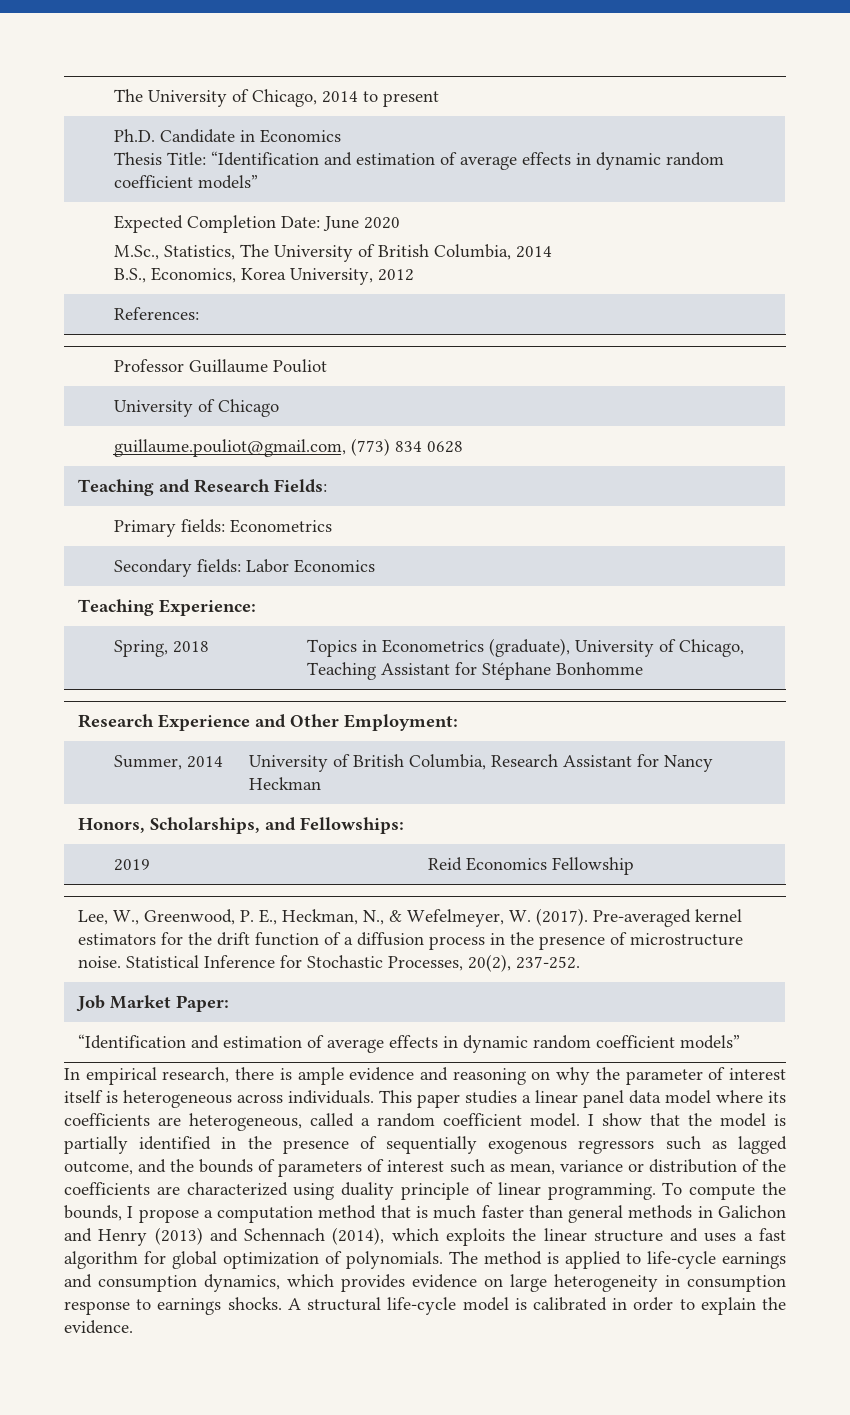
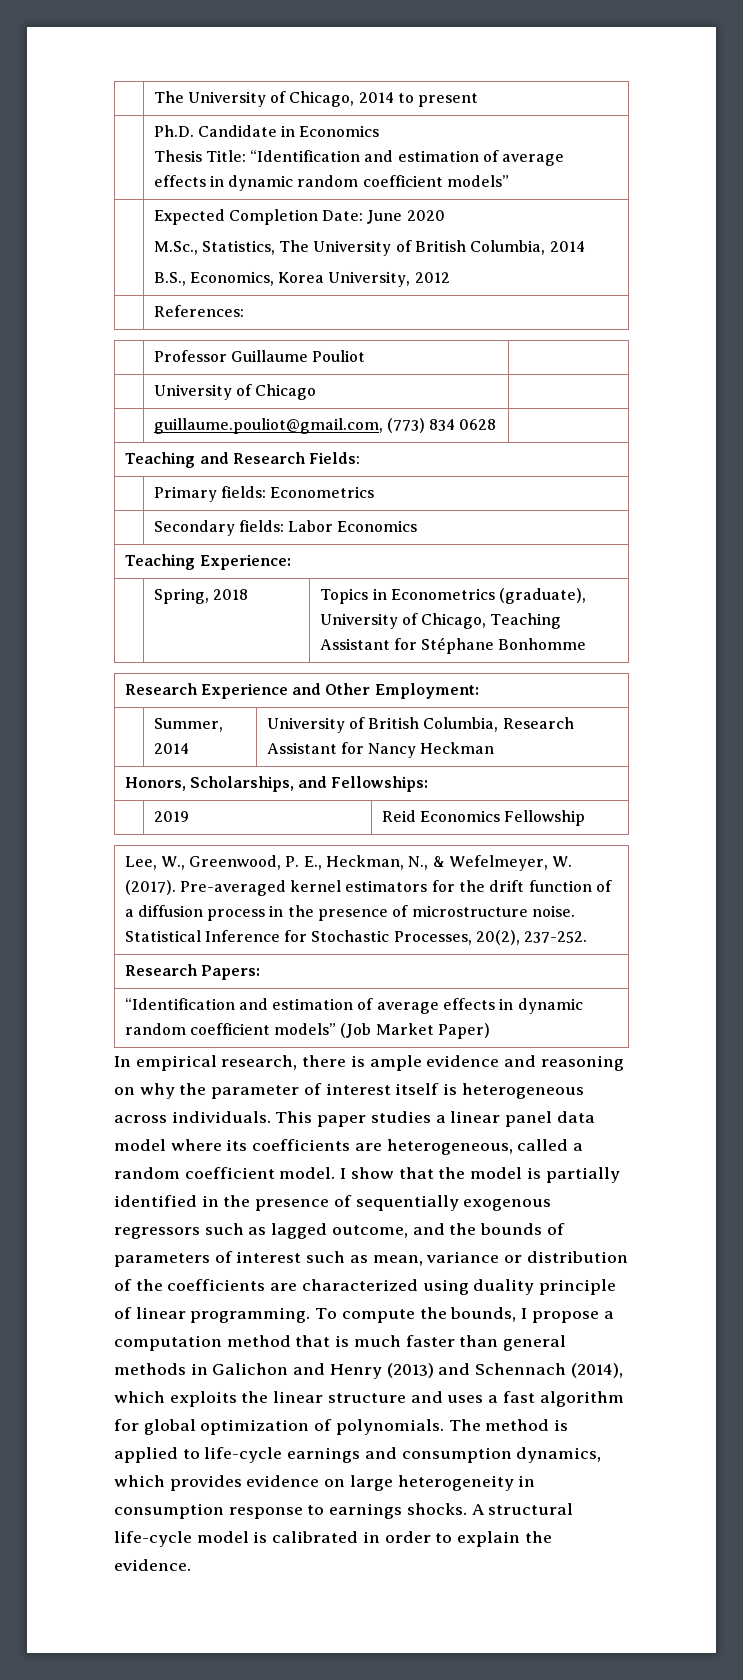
- Job Market Paper:
- “Identification and estimation of average effects in dynamic random coefficient models”
+ Research Papers:
+ “Identification and estimation of average effects in dynamic random coefficient models” (Job Market Paper)

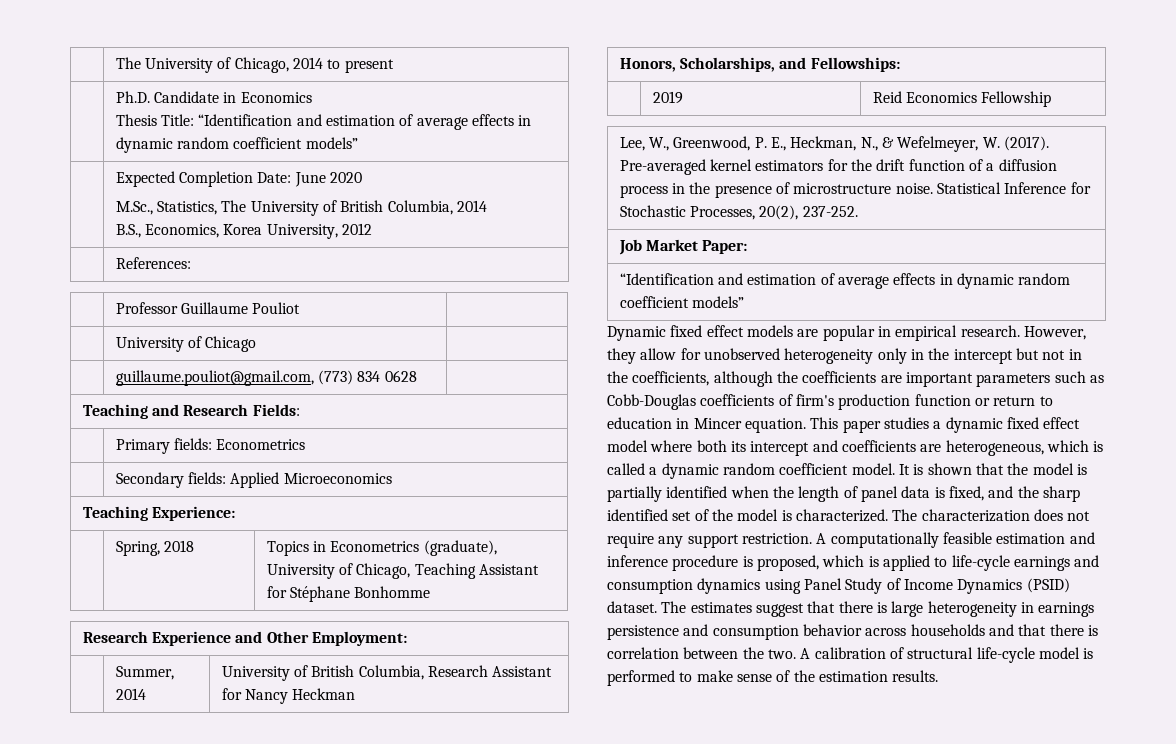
- | Secondary fields: Labor Economics
+ | Secondary fields: Applied Microeconomics
- Research Papers:
- “Identification and estimation of average effects in dynamic random coefficient models” (Job Market Paper)
- In empirical research, there is ample evidence and reasoning on why the parameter of interest itself is heterogeneous across individuals. This paper studies a linear panel data model where its coefficients are heterogeneous, called a random coefficient model.
+ Job Market Paper:
+ “Identification and estimation of average effects in dynamic random coefficient models”
+ Dynamic fixed effect models are popular in empirical research. However, they allow for unobserved heterogeneity only in the intercept but not in the coefficients, although the coefficients are important parameters such as Cobb-Douglas coefficients of firm's production function or return to education in Mincer equation. This paper studies a dynamic fixed effect model where both its intercept and coefficients are heterogeneous, which is called a dynamic random coefficient model.
- I show that the model is partially identified in the presence of sequentially exogenous regressors such as lagged outcome, and the bounds of parameters of interest such as mean, variance or distribution of the coefficients are characterized using duality principle of linear programming. To compute the bounds, I propose a computation method that is much faster than general methods in Galichon and Henry (2013) and Schennach (2014), which exploits the linear structure and uses a fast algorithm for global optimization of polynomials. The method is applied to life-cycle earnings and consumption dynamics, which provides evidence on large heterogeneity in consumption response to earnings shocks. A structural life-cycle model is calibrated in order to explain the evidence.
+ It is shown that the model is partially identified when the length of panel data is fixed, and the sharp identified set of the model is characterized. The characterization does not require any support restriction. A computationally feasible estimation and inference procedure is proposed, which is applied to life-cycle earnings and consumption dynamics using Panel Study of Income Dynamics (PSID) dataset. The estimates suggest that there is large heterogeneity in earnings persistence and consumption behavior across households and that there is correlation between the two. A calibration of structural life-cycle model is performed to make sense of the estimation results.

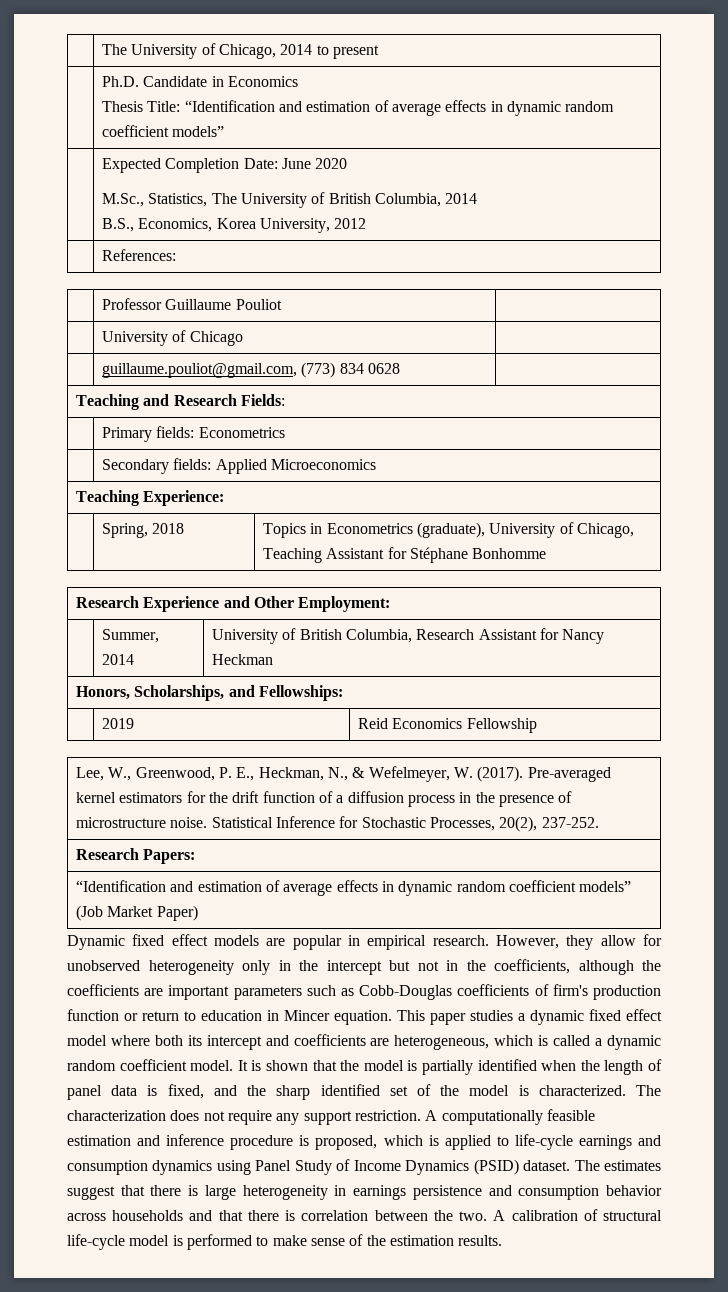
- Job Market Paper:
- “Identification and estimation of average effects in dynamic random coefficient models”
+ Research Papers:
+ “Identification and estimation of average effects in dynamic random coefficient models” (Job Market Paper)

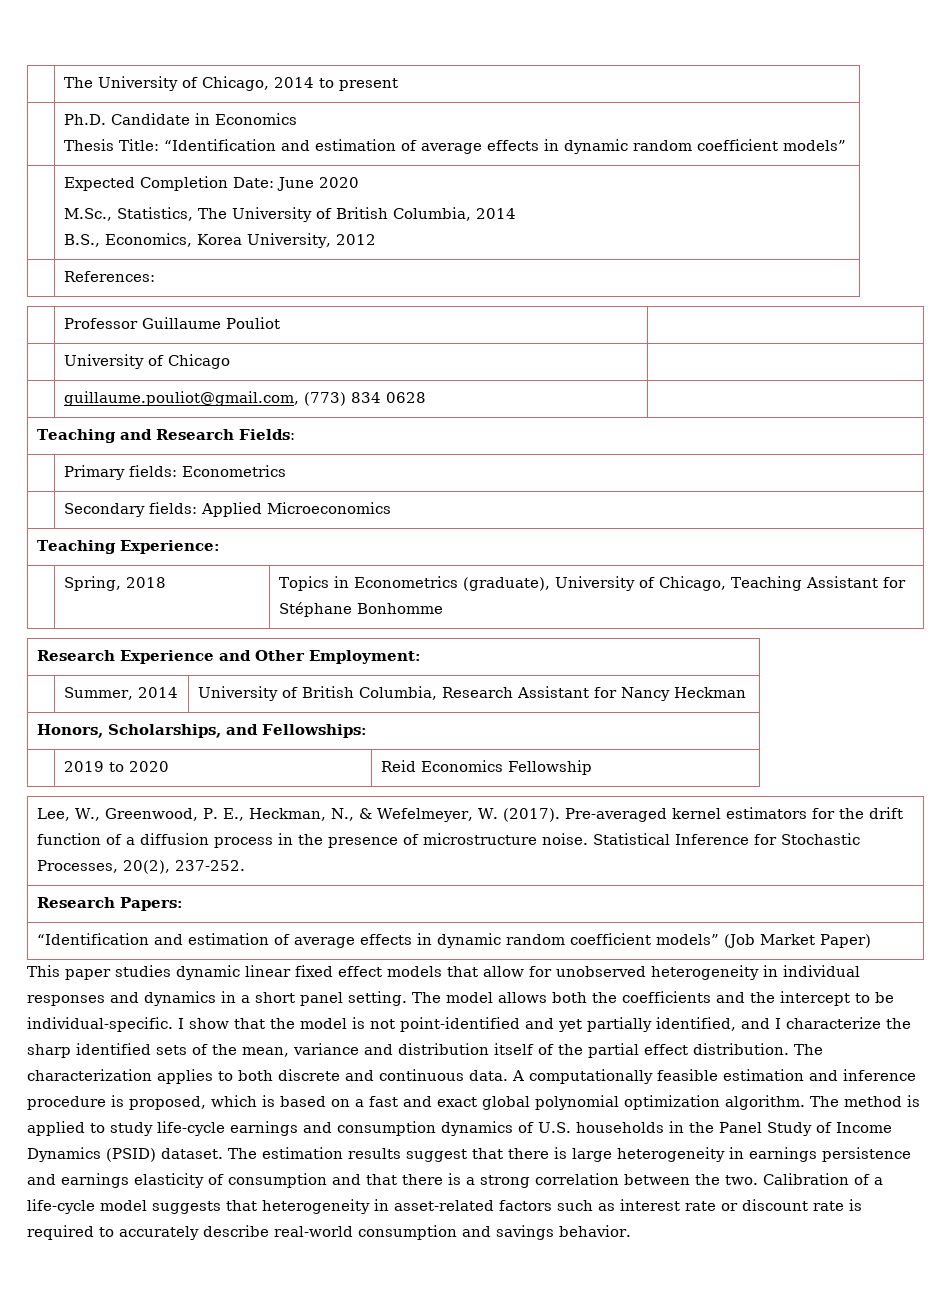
- | 2019 | Reid Economics Fellowship
+ | 2019 to 2020 | Reid Economics Fellowship
- Dynamic fixed effect models are popular in empirical research. However, they allow for unobserved heterogeneity only in the intercept but not in the coefficients, although the coefficients are important parameters such as Cobb-Douglas coefficients of firm's production function or return to education in Mincer equation. This paper studies a dynamic fixed effect model where both its intercept and coefficients are heterogeneous, which is called a dynamic random coefficient model. It is shown that the model is partially identified when the length of panel data is fixed, and the sharp identified set of the model is characterized. The characterization does not require any support restriction.
+ This paper studies dynamic linear fixed effect models that allow for unobserved heterogeneity in individual responses and dynamics in a short panel setting. The model allows both the coefficients and the intercept to be individual-specific. I show that the model is not point-identified and yet partially identified, and I characterize the sharp identified sets of the mean, variance and distribution itself of the partial effect distribution. The characterization applies to both discrete and continuous data.
- A computationally feasible estimation and inference procedure is proposed, which is applied to life-cycle earnings and consumption dynamics using Panel Study of Income Dynamics (PSID) dataset.
+ A computationally feasible estimation and inference procedure is proposed, which is based on a fast and exact global polynomial optimization algorithm. The method is applied to study life-cycle earnings and consumption dynamics of U.S. households in the Panel Study of Income Dynamics (PSID) dataset.
- The estimates suggest that there is large heterogeneity in earnings persistence and consumption behavior across households and that there is correlation between the two.
+ The estimation results suggest that there is large heterogeneity in earnings persistence and earnings elasticity of consumption and that there is a strong correlation between the two.
- A calibration of structural life-cycle model is performed to make sense of the estimation results.
+ Calibration of a life-cycle model suggests that heterogeneity in asset-related factors such as interest rate or discount rate is required to accurately describe real-world consumption and savings behavior.

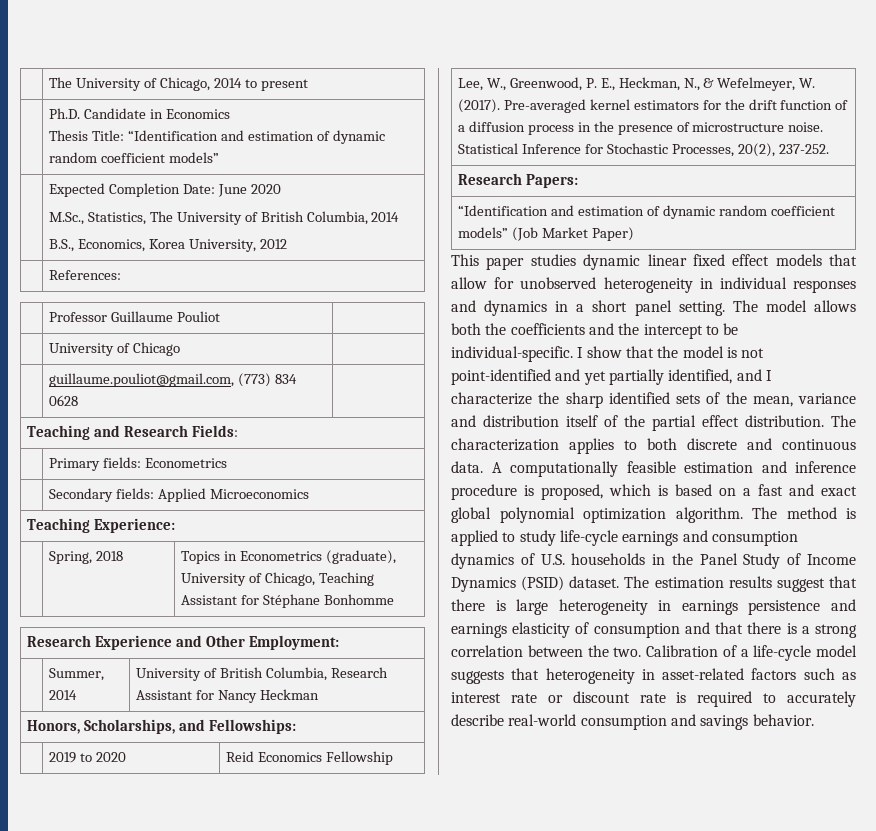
  | Ph.D. Candidate in Economics
- Thesis Title: “Identification and estimation of average effects in dynamic random coefficient models”
+ Thesis Title: “Identification and estimation of dynamic random coefficient models”
- “Identification and estimation of average effects in dynamic random coefficient models” (Job Market Paper)
+ “Identification and estimation of dynamic random coefficient models” (Job Market Paper)

